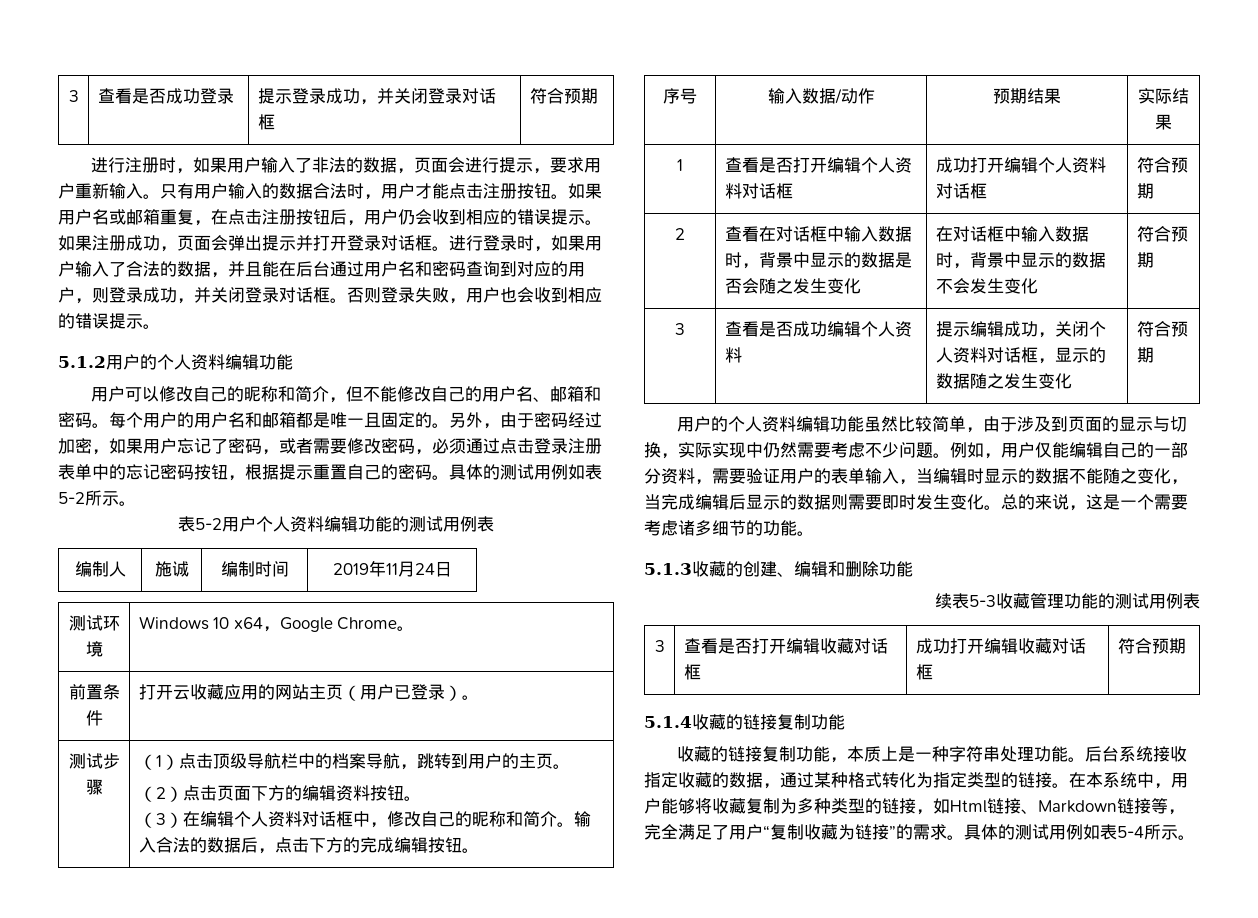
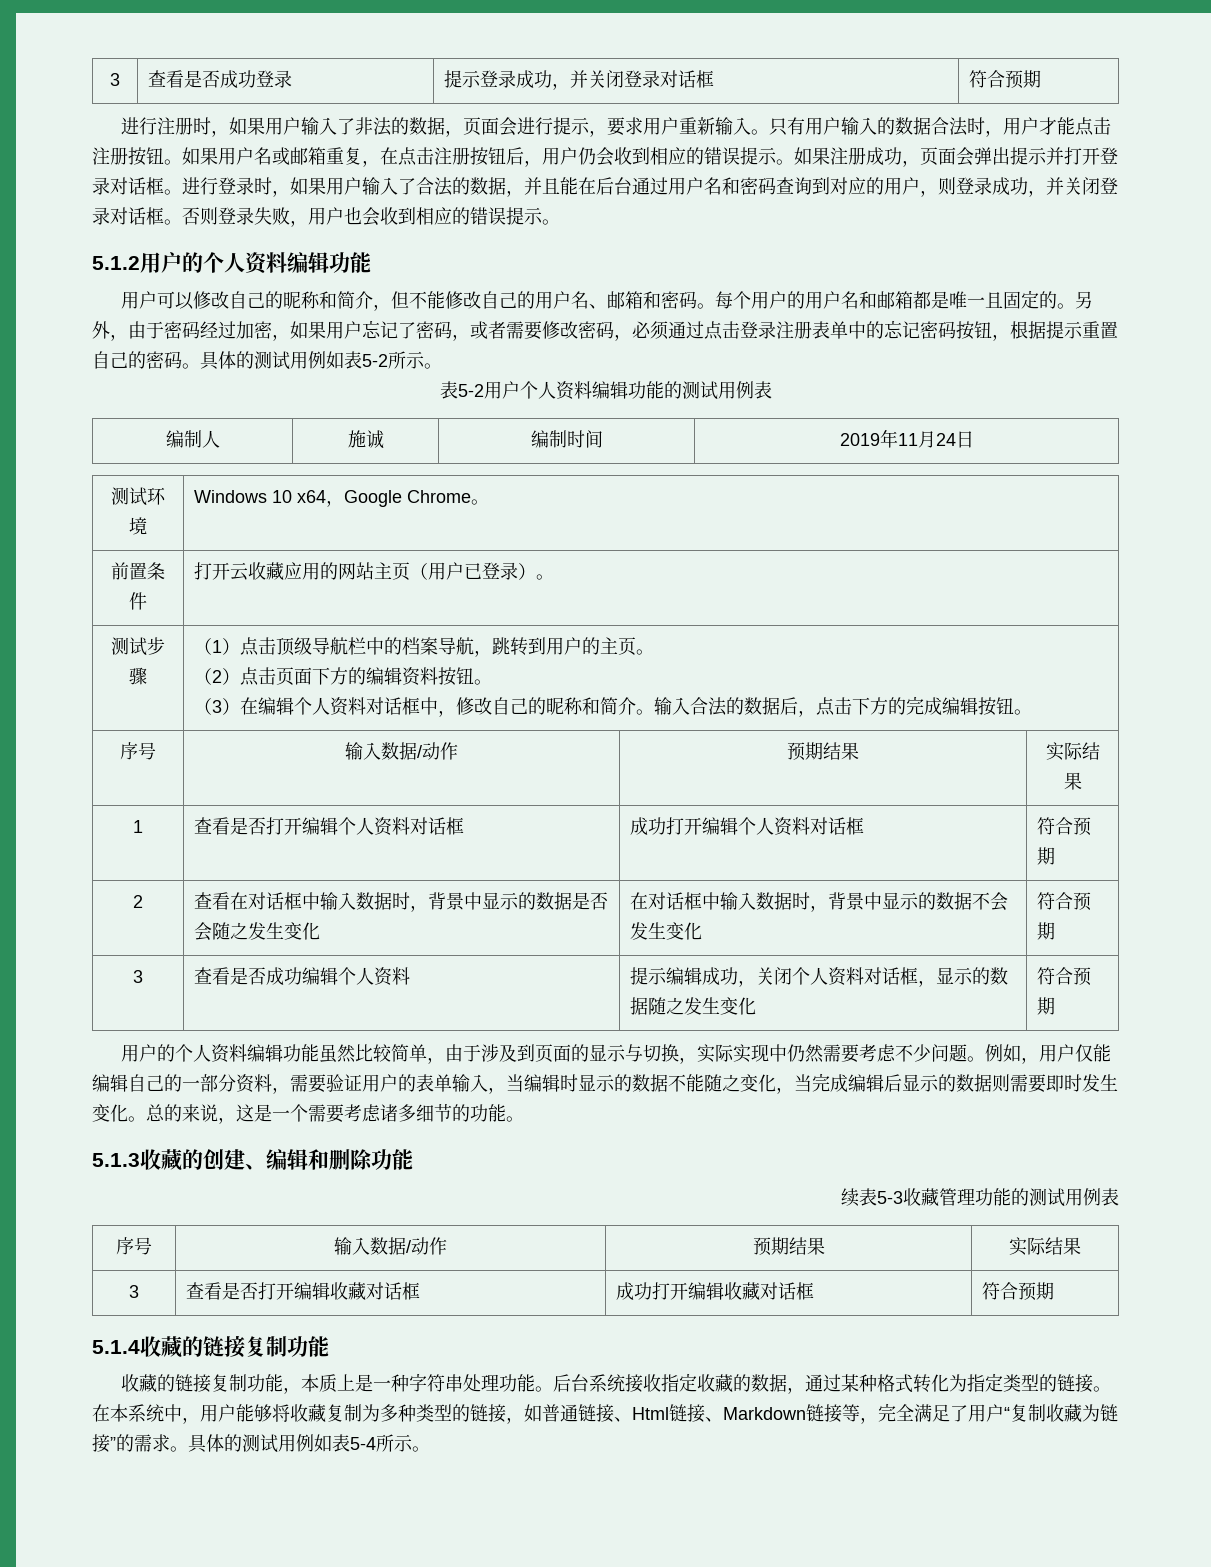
  续表5-3收藏管理功能的测试用例表
+ 序号 | 输入数据/动作 | 预期结果 | 实际结果
- 在本系统中，用户能够将收藏复制为多种类型的链接，如Html链接、Markdown链接等，完全满足了用户“复制收藏为链接”的需求。
+ 在本系统中，用户能够将收藏复制为多种类型的链接，如普通链接、Html链接、Markdown链接等，完全满足了用户“复制收藏为链接”的需求。

